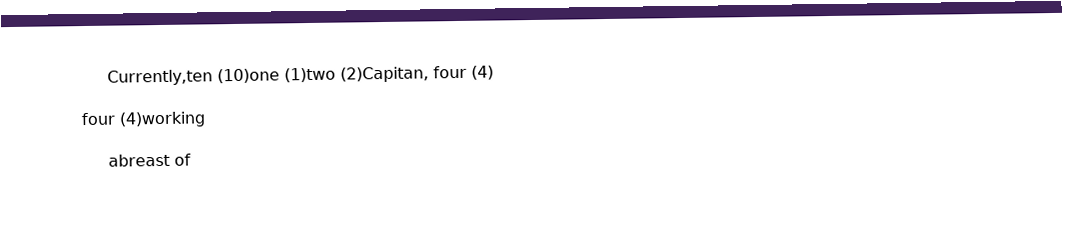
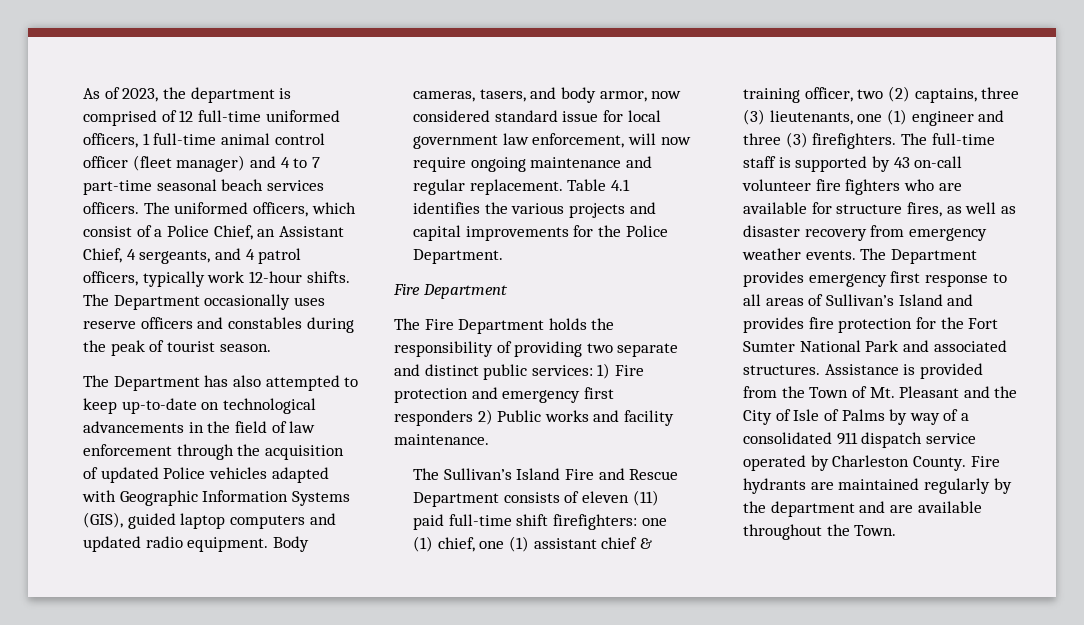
- Currently,ten (10)one (1)two (2)Capitan, four (4)
- four (4)working
- abreast of
+ As of 2023, the department is comprised of 12 full-time uniformed officers, 1 full-time animal control officer (fleet manager) and 4 to 7 part-time seasonal beach services officers. The uniformed officers, which consist of a Police Chief, an Assistant Chief, 4 sergeants, and 4 patrol officers, typically work 12-hour shifts. The Department occasionally uses reserve officers and constables during the peak of tourist season.
+ The Department has also attempted to keep up-to-date on technological advancements in the field of law enforcement through the acquisition of updated Police vehicles adapted with Geographic Information Systems (GIS), guided laptop computers and updated radio equipment. Body cameras, tasers, and body armor, now considered standard issue for local government law enforcement, will now require ongoing maintenance and regular replacement. Table 4.1 identifies the various projects and capital improvements for the Police Department.
+ Fire Department
+ The Fire Department holds the responsibility of providing two separate and distinct public services: 1) Fire protection and emergency first responders 2) Public works and facility maintenance.
+ The Sullivan’s Island Fire and Rescue Department consists of eleven (11) paid full-time shift firefighters: one (1) chief, one (1) assistant chief & training officer, two (2) captains, three (3) lieutenants, one (1) engineer and three (3) firefighters. The full-time staff is supported by 43 on-call volunteer fire fighters who are available for structure fires, as well as disaster recovery from emergency weather events. The Department provides emergency first response to all areas of Sullivan’s Island and provides fire protection for the Fort Sumter National Park and associated structures. Assistance is provided from the Town of Mt. Pleasant and the City of Isle of Palms by way of a consolidated 911 dispatch service operated by Charleston County. Fire hydrants are maintained regularly by the department and are available throughout the Town.

